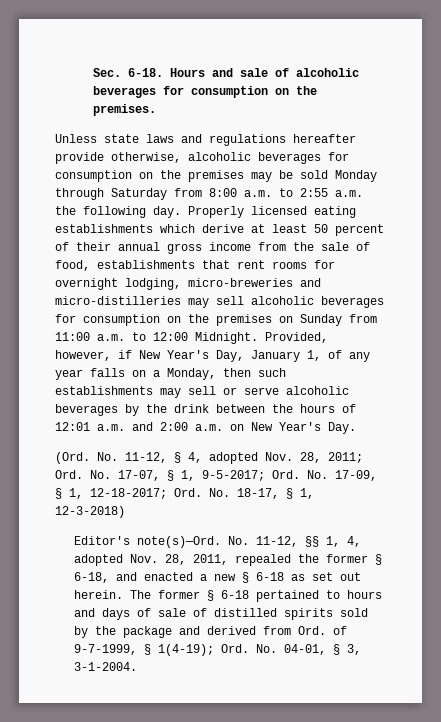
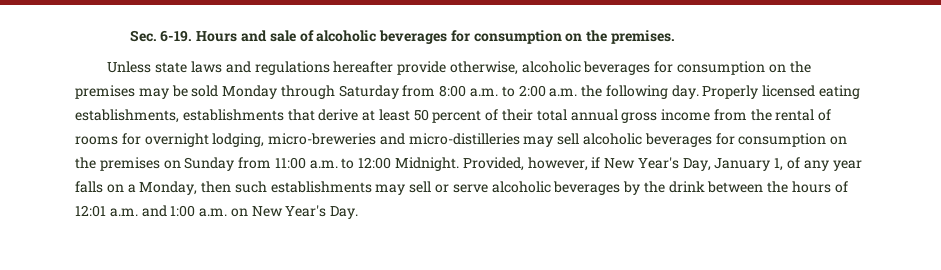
- Sec. 6-18.
+ Sec. 6-19.
- Unless state laws and regulations hereafter provide otherwise, alcoholic beverages for consumption on the premises may be sold Monday through Saturday from 8:00 a.m. to 2:55 a.m. the following day.
+ Unless state laws and regulations hereafter provide otherwise, alcoholic beverages for consumption on the premises may be sold Monday through Saturday from 8:00 a.m. to 2:00 a.m. the following day.
- Properly licensed eating establishments which derive at least 50 percent of their annual gross income from the sale of food, establishments that rent rooms for overnight lodging, micro-breweries and micro-distilleries may sell alcoholic beverages for consumption on the premises on Sunday from 11:00 a.m. to 12:00 Midnight.
+ Properly licensed eating establishments, establishments that derive at least 50 percent of their total annual gross income from the rental of rooms for overnight lodging, micro-breweries and micro-distilleries may sell alcoholic beverages for consumption on the premises on Sunday from 11:00 a.m. to 12:00 Midnight.
- Provided, however, if New Year's Day, January 1, of any year falls on a Monday, then such establishments may sell or serve alcoholic beverages by the drink between the hours of 12:01 a.m. and 2:00 a.m. on New Year's Day.
+ Provided, however, if New Year's Day, January 1, of any year falls on a Monday, then such establishments may sell or serve alcoholic beverages by the drink between the hours of 12:01 a.m. and 1:00 a.m. on New Year's Day.
- (Ord. No. 11-12, § 4, adopted Nov. 28, 2011; Ord. No. 17-07, § 1, 9-5-2017; Ord. No. 17-09, § 1, 12-18-2017; Ord. No. 18-17, § 1, 12-3-2018)
- Editor's note(s)—Ord. No. 11-12, §§ 1, 4, adopted Nov. 28, 2011, repealed the former § 6-18, and enacted a new § 6-18 as set out herein. The former § 6-18 pertained to hours and days of sale of distilled spirits sold by the package and derived from Ord. of 9-7-1999, § 1(4-19); Ord. No. 04-01, § 3, 3-1-2004.

